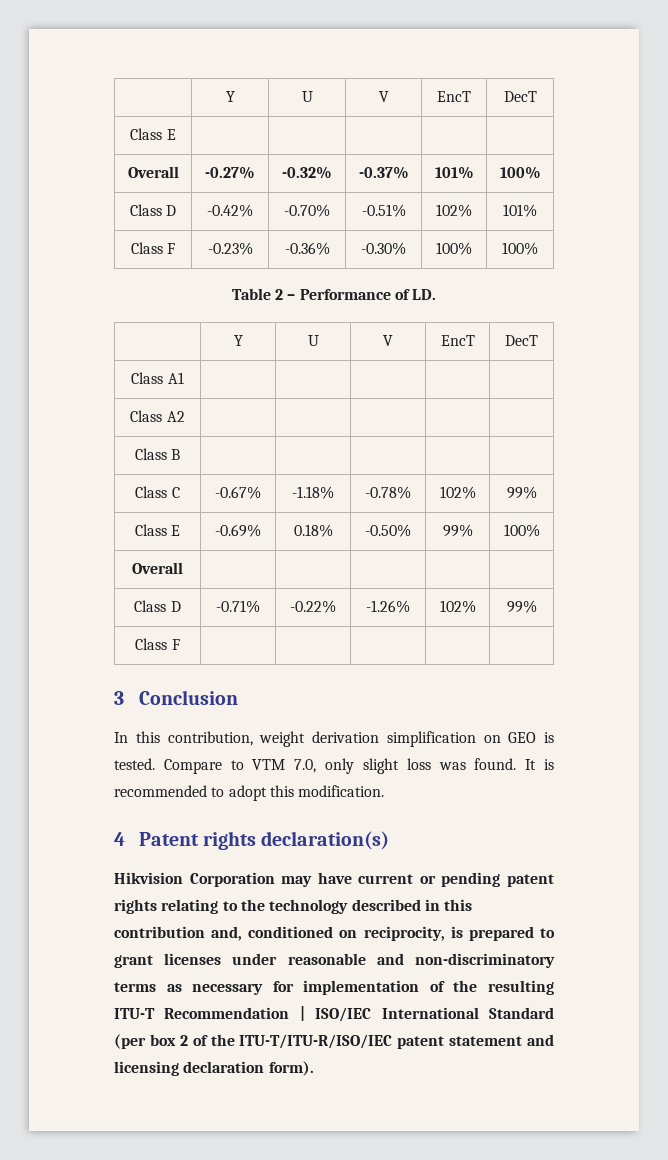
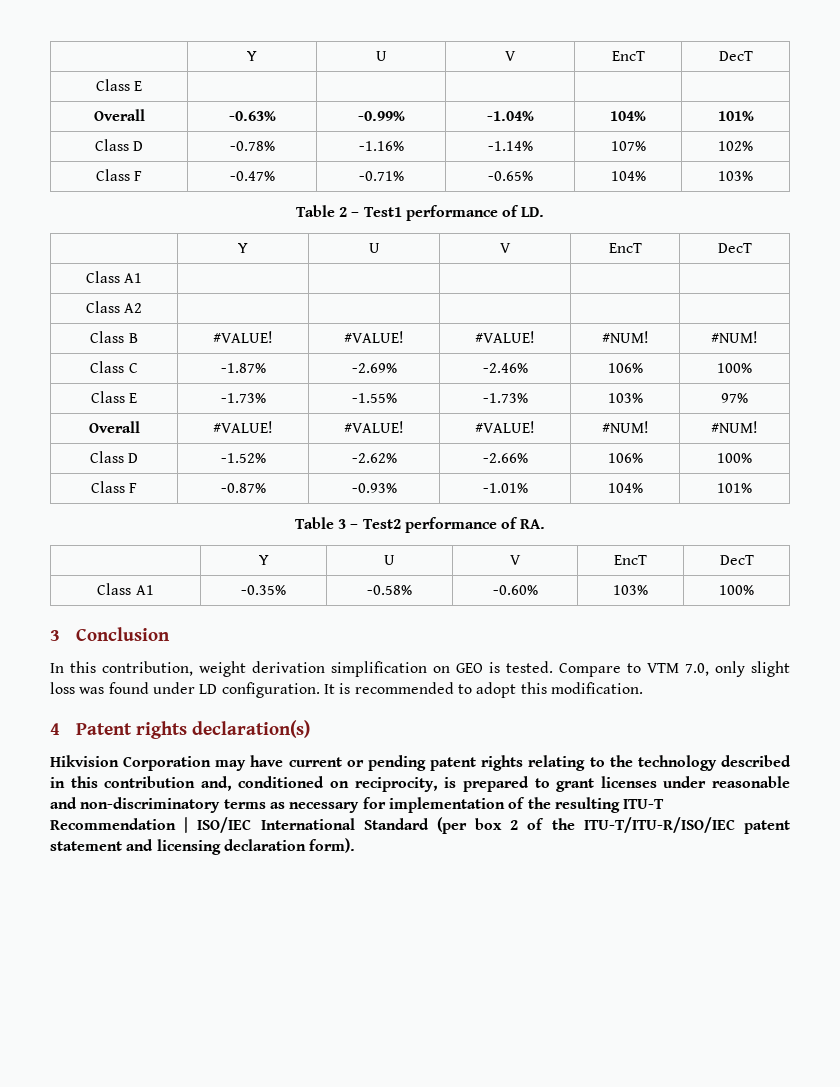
- Overall | -0.27% | -0.32% | -0.37% | 101% | 100%
- Class D | -0.42% | -0.70% | -0.51% | 102% | 101%
- Class F | -0.23% | -0.36% | -0.30% | 100% | 100%
+ Overall | -0.63% | -0.99% | -1.04% | 104% | 101%
+ Class D | -0.78% | -1.16% | -1.14% | 107% | 102%
+ Class F | -0.47% | -0.71% | -0.65% | 104% | 103%
- Table 2 – Performance of LD.
+ Table 2 – Test1 performance of LD.
- Class B | | | | |
- Class C | -0.67% | -1.18% | -0.78% | 102% | 99%
- Class E | -0.69% | 0.18% | -0.50% | 99% | 100%
- Overall | | | | |
- Class D | -0.71% | -0.22% | -1.26% | 102% | 99%
- Class F | | | | |
+ Class B | #VALUE! | #VALUE! | #VALUE! | #NUM! | #NUM!
+ Class C | -1.87% | -2.69% | -2.46% | 106% | 100%
+ Class E | -1.73% | -1.55% | -1.73% | 103% | 97%
+ Overall | #VALUE! | #VALUE! | #VALUE! | #NUM! | #NUM!
+ Class D | -1.52% | -2.62% | -2.66% | 106% | 100%
+ Class F | -0.87% | -0.93% | -1.01% | 104% | 101%
+ Table 3 – Test2 performance of RA.
+ | Y | U | V | EncT | DecT
+ Class A1 | -0.35% | -0.58% | -0.60% | 103% | 100%
- Compare to VTM 7.0, only slight loss was found.
+ Compare to VTM 7.0, only slight loss was found under LD configuration.

